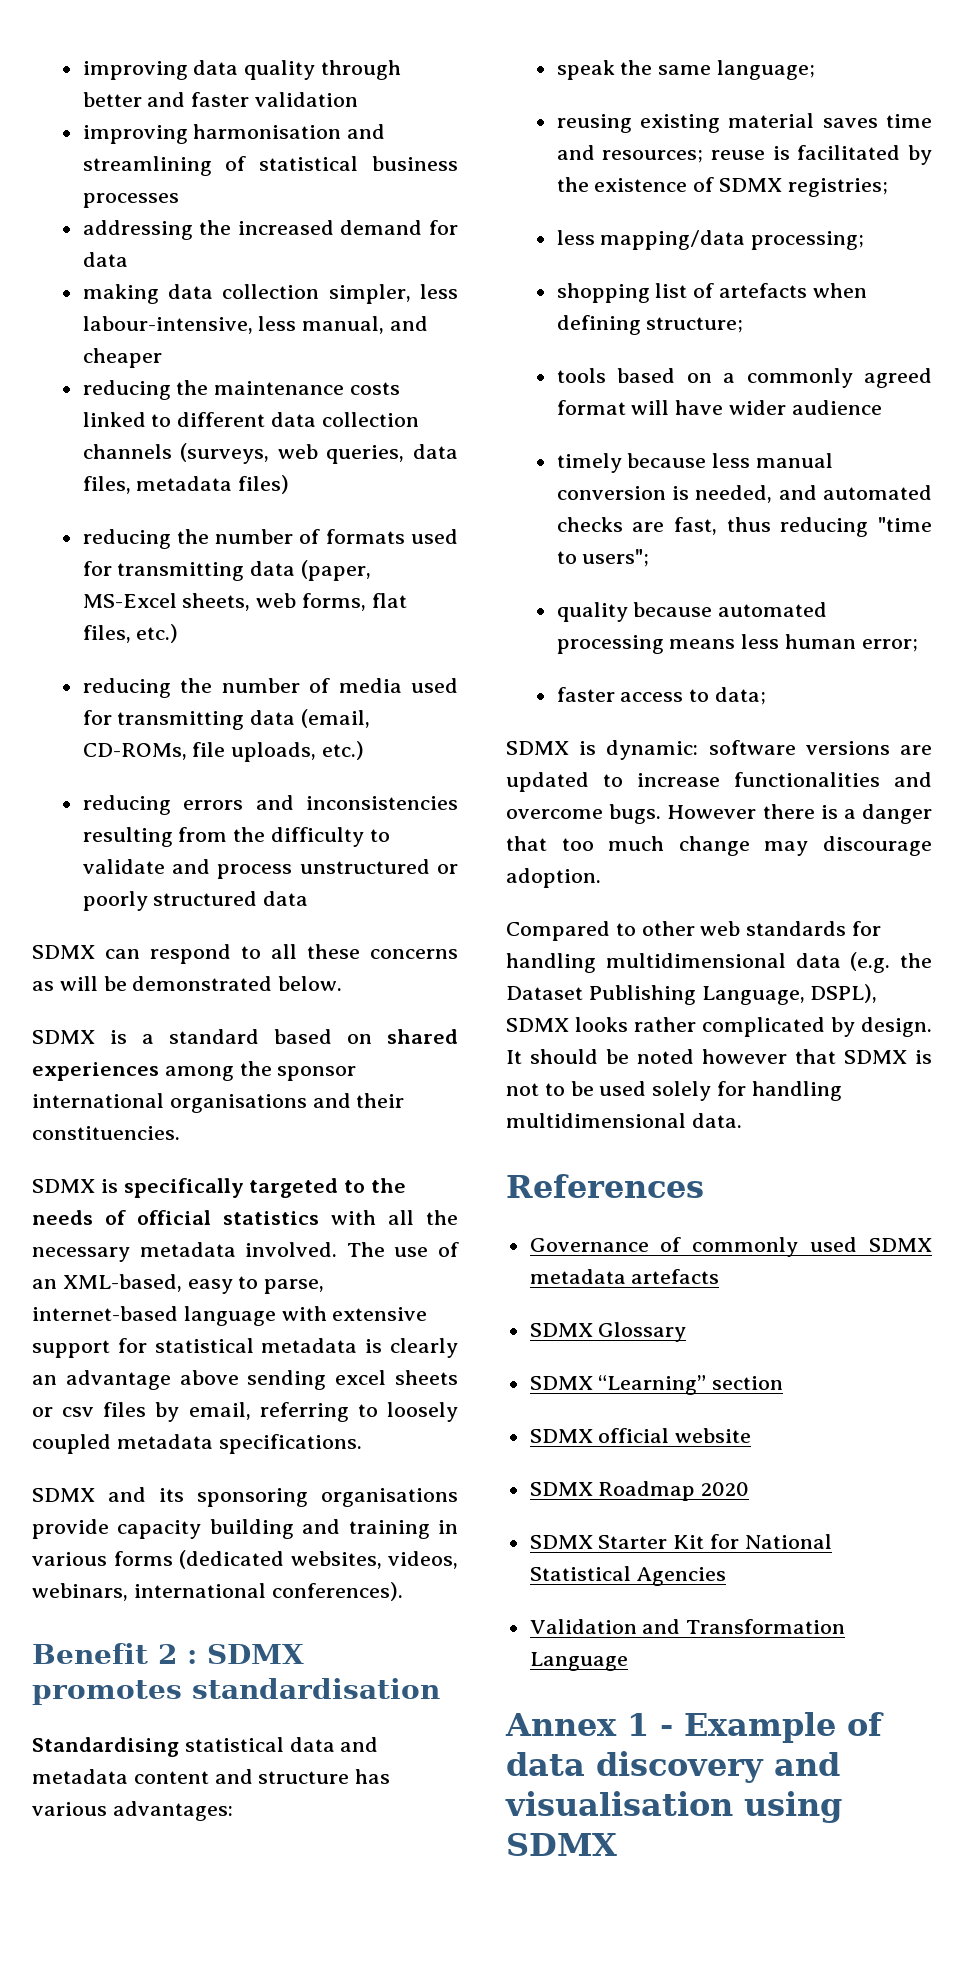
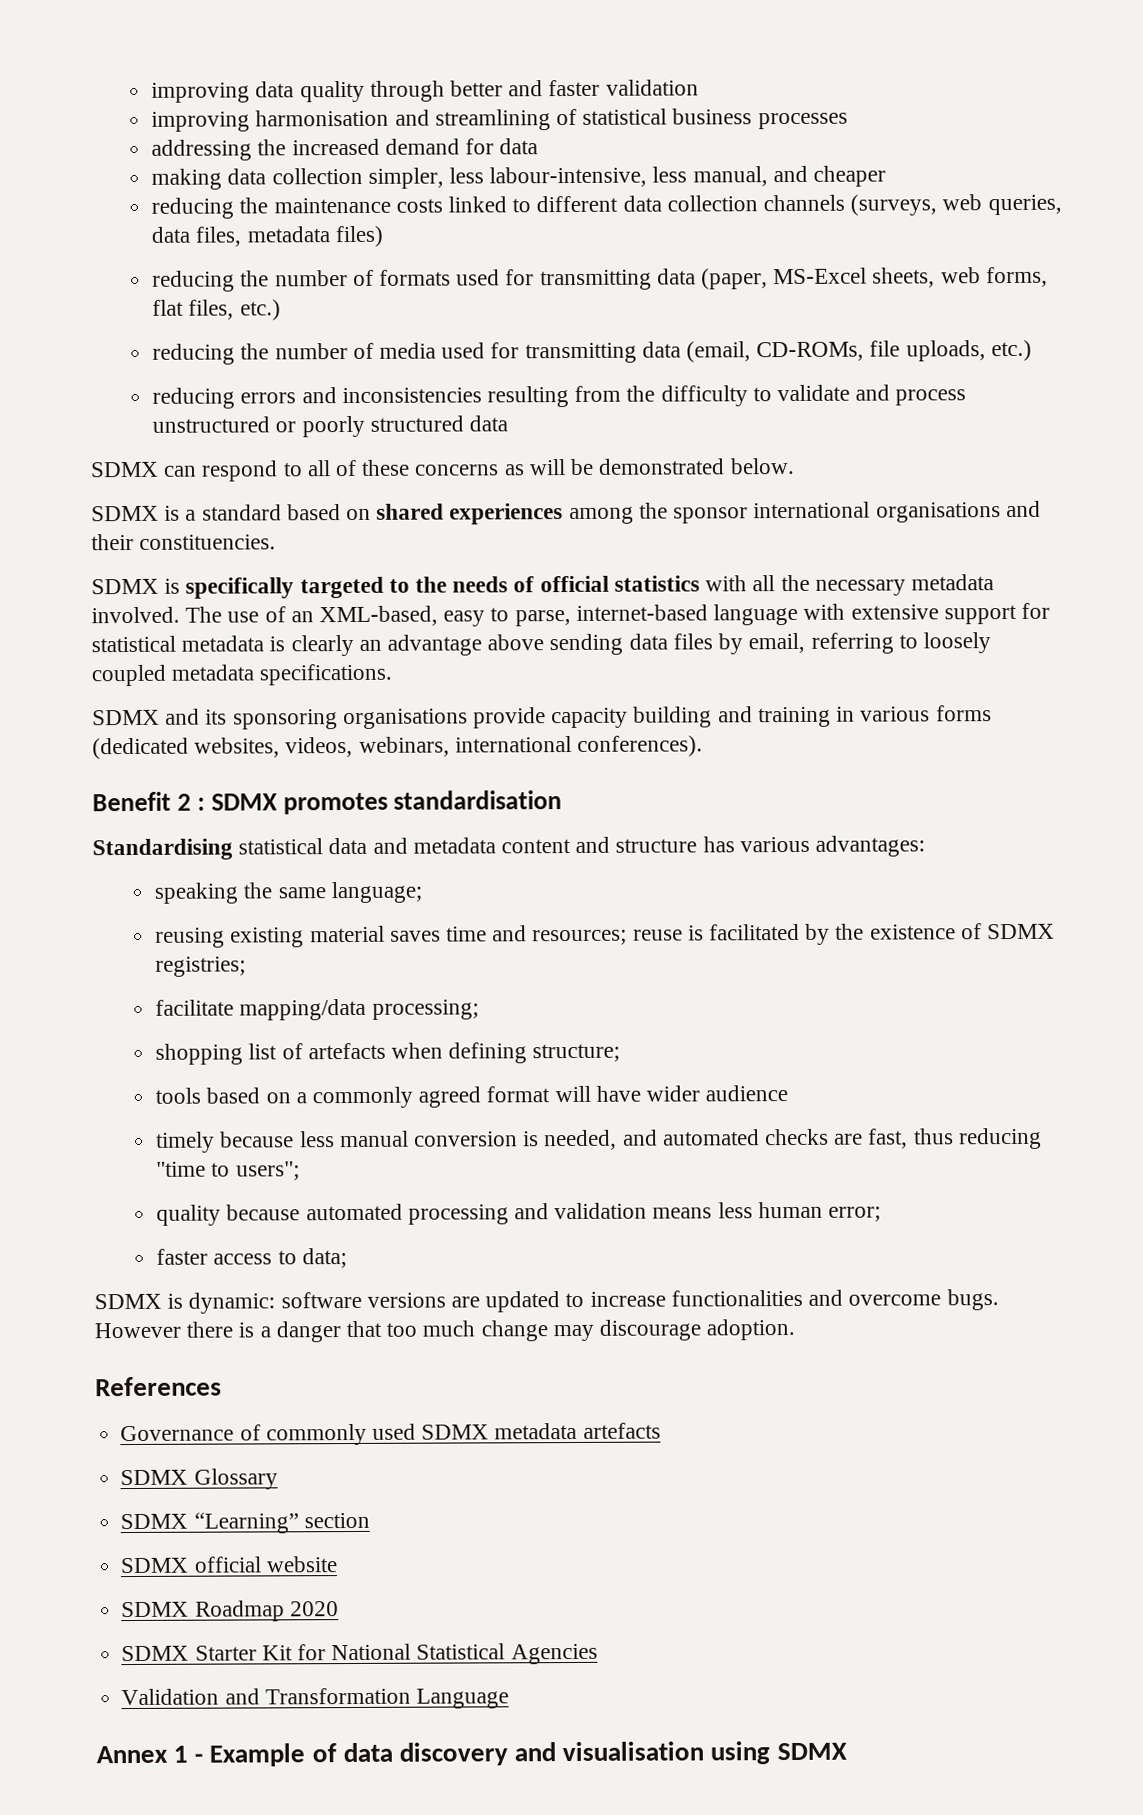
- SDMX can respond to all these concerns as will be demonstrated below.
+ SDMX can respond to all of these concerns as will be demonstrated below.
- The use of an XML-based, easy to parse, internet-based language with extensive support for statistical metadata is clearly an advantage above sending excel sheets or csv files by email, referring to loosely coupled metadata specifications.
+ The use of an XML-based, easy to parse, internet-based language with extensive support for statistical metadata is clearly an advantage above sending data files by email, referring to loosely coupled metadata specifications.
- speak the same language;
+ speaking the same language;
- less mapping/data processing;
+ facilitate mapping/data processing;
- quality because automated processing means less human error;
+ quality because automated processing and validation means less human error;
- Compared to other web standards for handling multidimensional data (e.g. the Dataset Publishing Language, DSPL), SDMX looks rather complicated by design. It should be noted however that SDMX is not to be used solely for handling multidimensional data.

